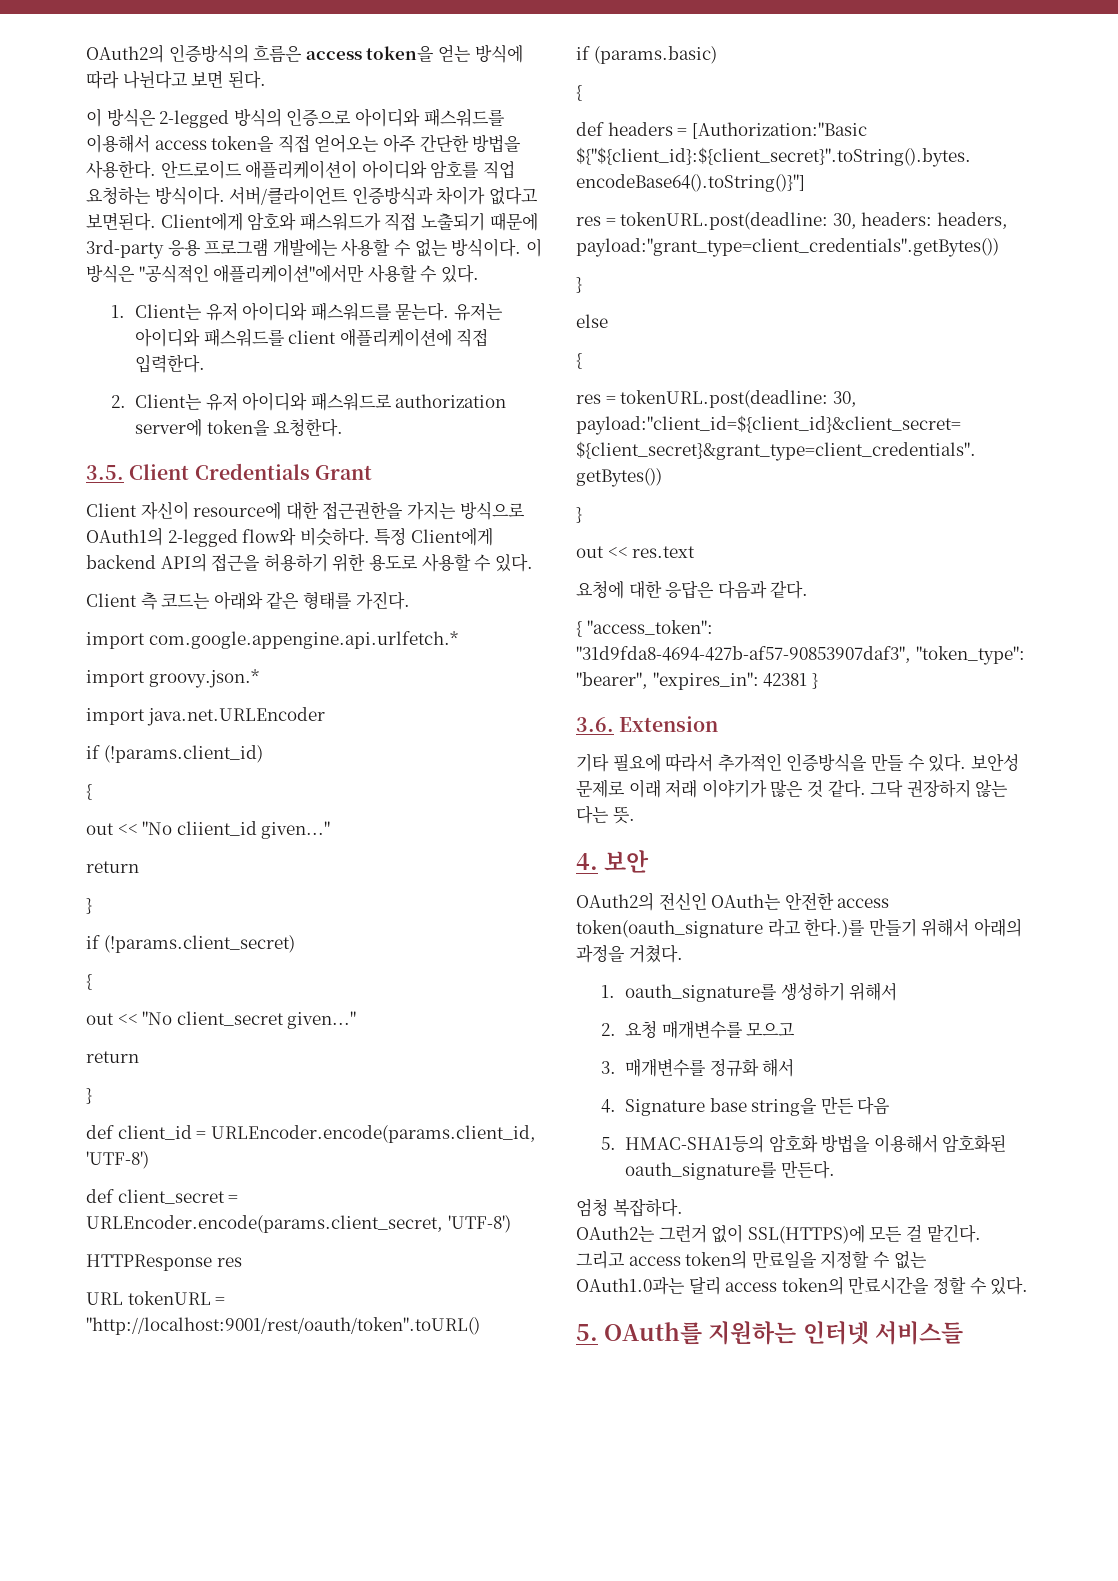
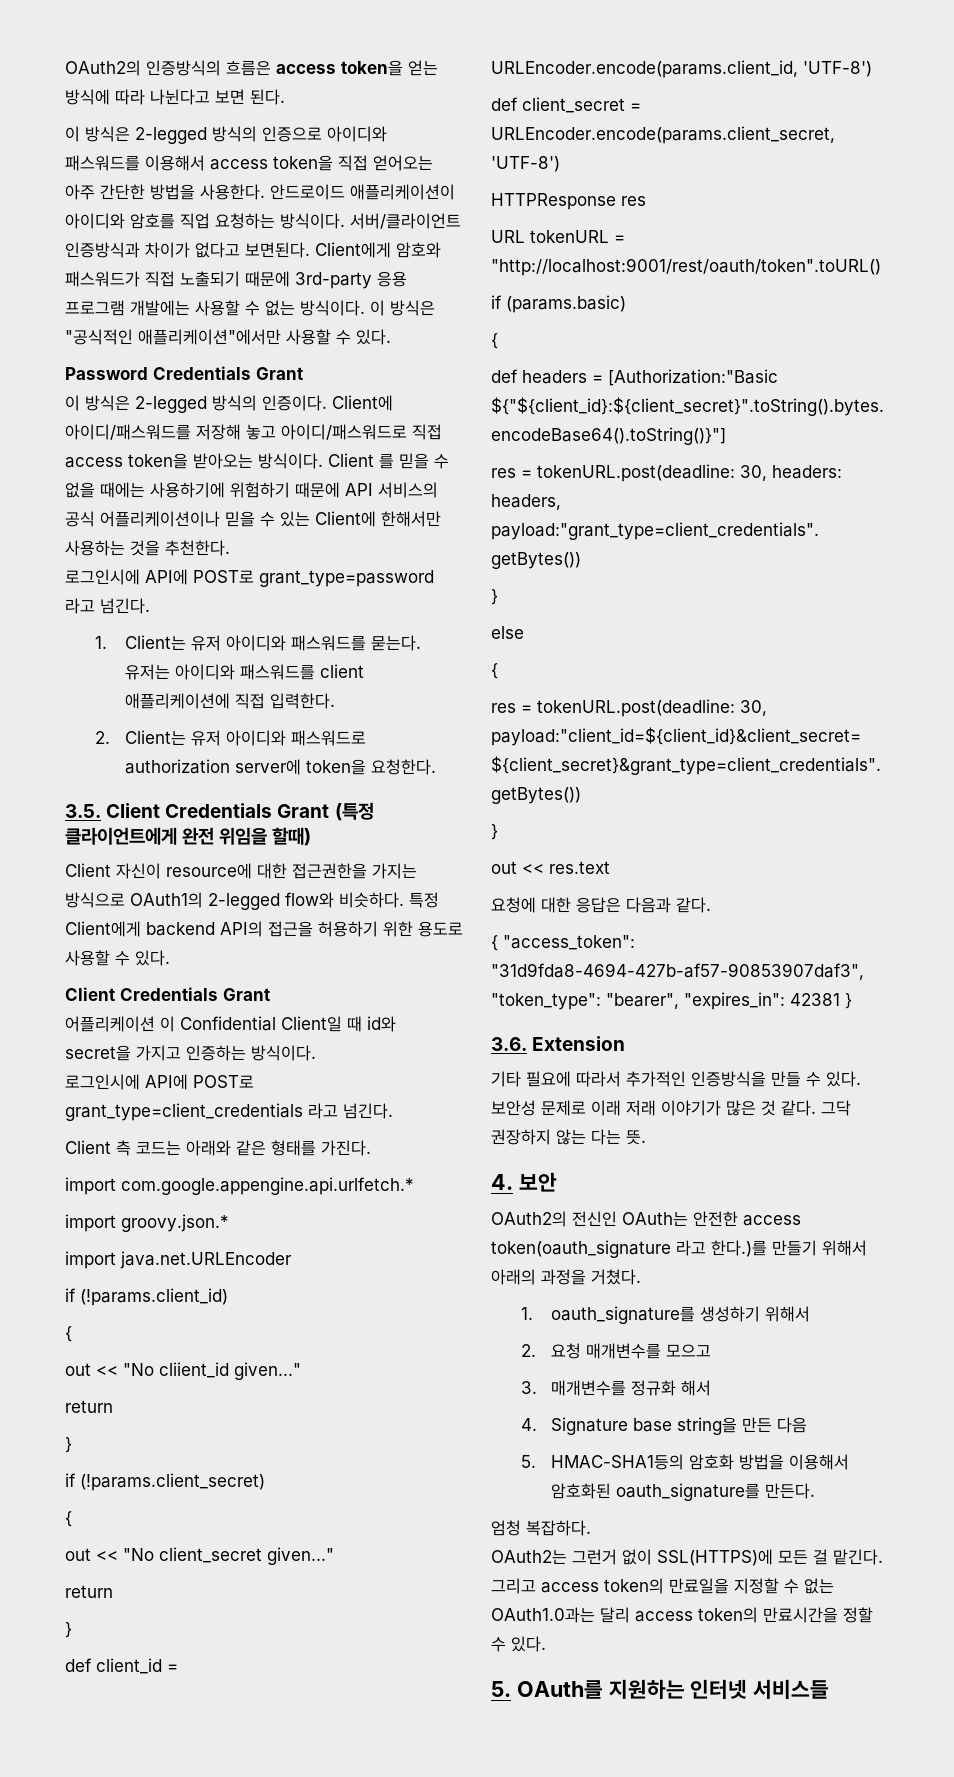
+ Password Credentials Grant
+ 이 방식은 2-legged 방식의 인증이다. Client에 아이디/패스워드를 저장해 놓고 아이디/패스워드로 직접 access token을 받아오는 방식이다. Client 를 믿을 수 없을 때에는 사용하기에 위험하기 때문에 API 서비스의 공식 어플리케이션이나 믿을 수 있는 Client에 한해서만 사용하는 것을 추천한다.
+ 로그인시에 API에 POST로 grant_type=password 라고 넘긴다.
- 3.5. Client Credentials Grant
+ 3.5. Client Credentials Grant (특정 클라이언트에게 완전 위임을 할때)
  특정 Client에게 backend API의 접근을 허용하기 위한 용도로 사용할 수 있다.
+ Client Credentials Grant
+ 어플리케이션 이 Confidential Client일 때 id와 secret을 가지고 인증하는 방식이다.
+ 로그인시에 API에 POST로 grant_type=client_credentials 라고 넘긴다.

